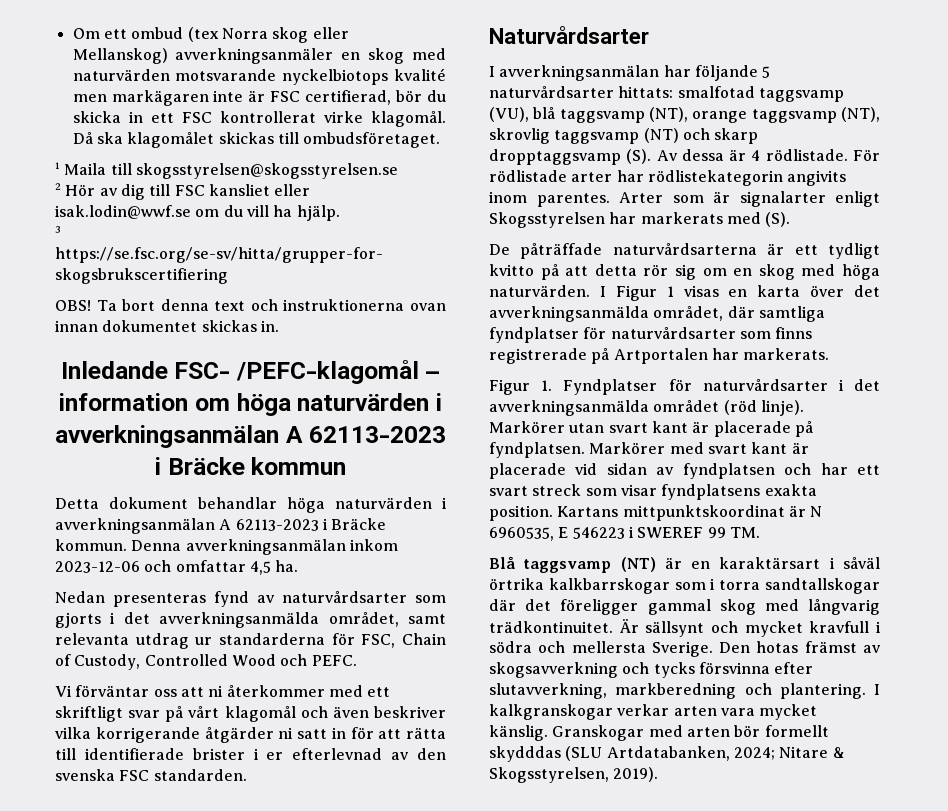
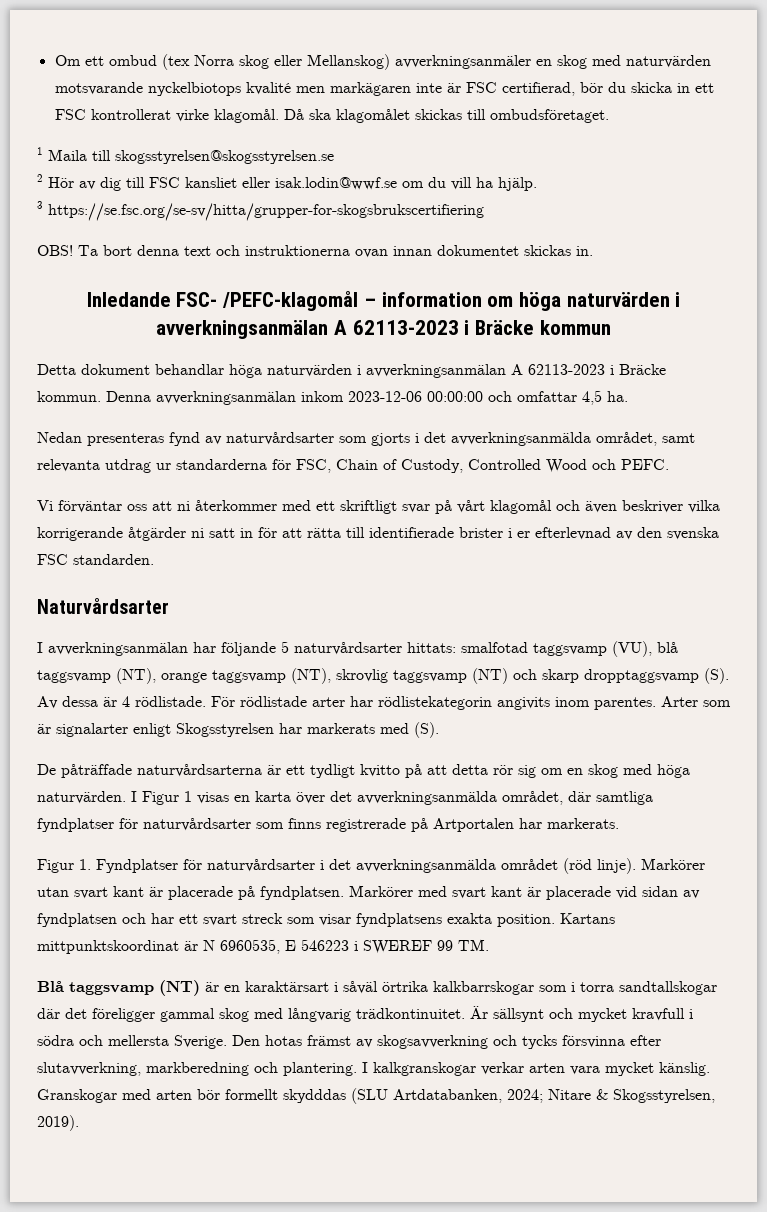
- Denna avverkningsanmälan inkom 2023-12-06 och omfattar 4,5 ha.
+ Denna avverkningsanmälan inkom 2023-12-06 00:00:00 och omfattar 4,5 ha.

